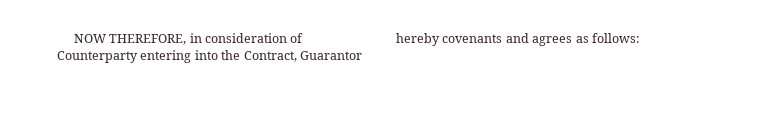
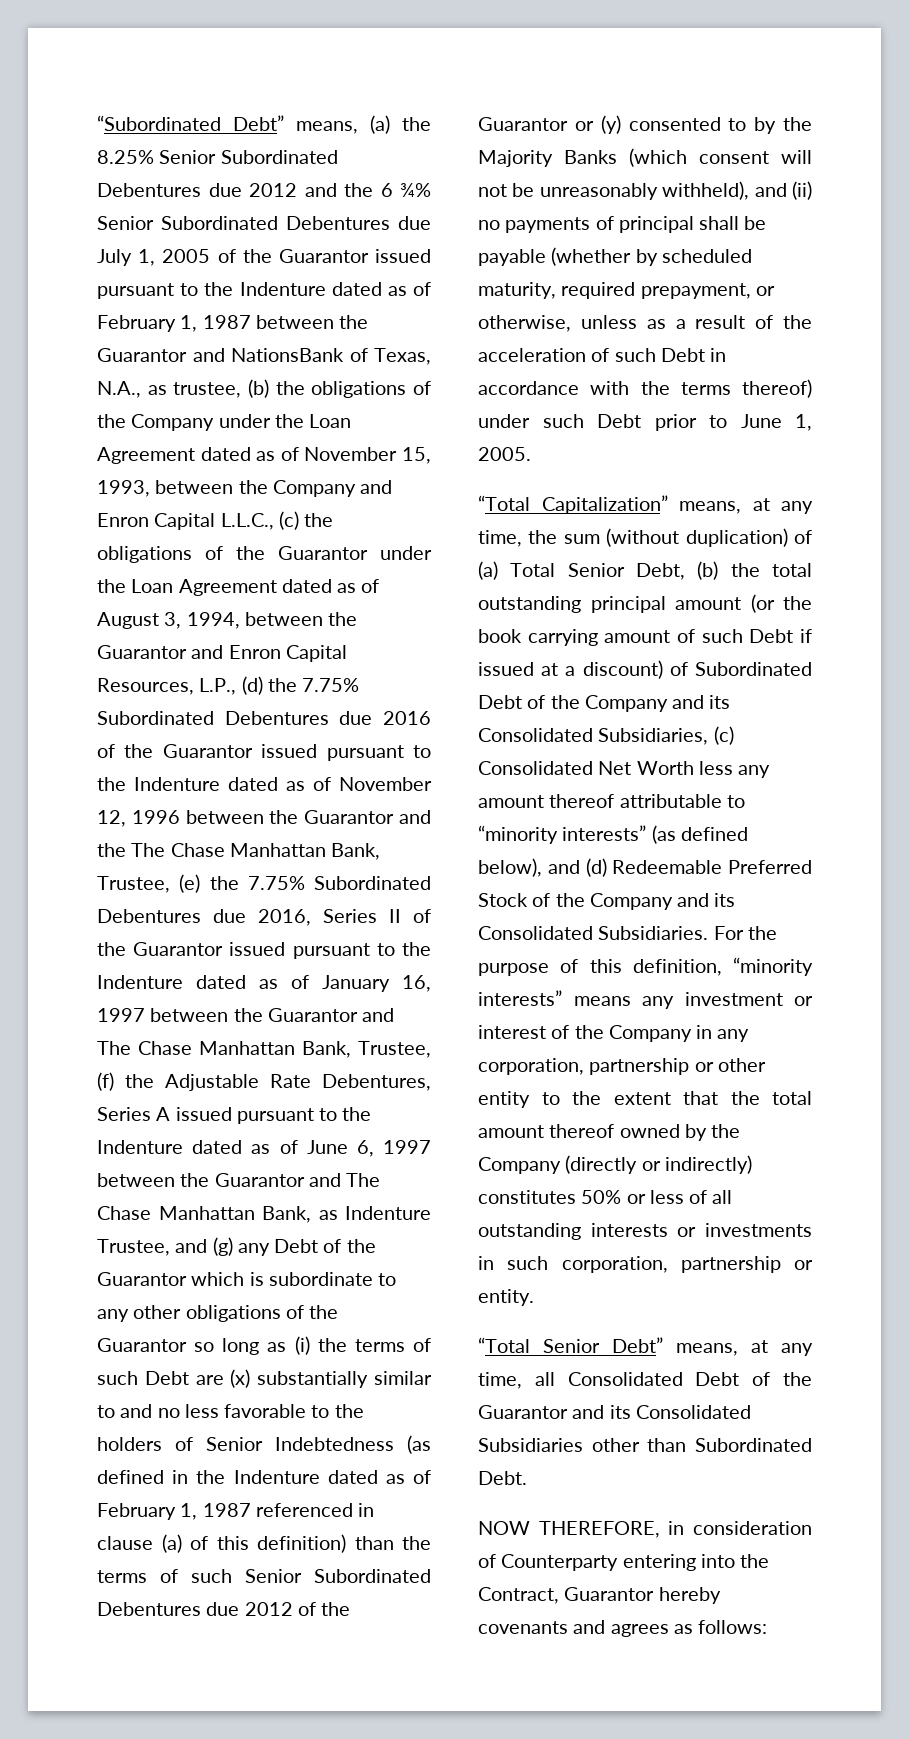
+ “Subordinated Debt” means, (a) the 8.25% Senior Subordinated Debentures due 2012 and the 6 ¾% Senior Subordinated Debentures due July 1, 2005 of the Guarantor issued pursuant to the Indenture dated as of February 1, 1987 between the Guarantor and NationsBank of Texas, N.A., as trustee, (b) the obligations of the Company under the Loan Agreement dated as of November 15, 1993, between the Company and Enron Capital L.L.C., (c) the obligations of the Guarantor under the Loan Agreement dated as of August 3, 1994, between the Guarantor and Enron Capital Resources, L.P., (d) the 7.75% Subordinated Debentures due 2016 of the Guarantor issued pursuant to the Indenture dated as of November 12, 1996 between the Guarantor and the The Chase Manhattan Bank, Trustee, (e) the 7.75% Subordinated Debentures due 2016, Series II of the Guarantor issued pursuant to the Indenture dated as of January 16, 1997 between the Guarantor and The Chase Manhattan Bank, Trustee, (f) the Adjustable Rate Debentures, Series A issued pursuant to the Indenture dated as of June 6, 1997 between the Guarantor and The Chase Manhattan Bank, as Indenture Trustee, and (g) any Debt of the Guarantor which is subordinate to any other obligations of the Guarantor so long as (i) the terms of such Debt are (x) substantially similar to and no less favorable to the holders of Senior Indebtedness (as defined in the Indenture dated as of February 1, 1987 referenced in clause (a) of this definition) than the terms of such Senior Subordinated Debentures due 2012 of the Guarantor or (y) consented to by the Majority Banks (which consent will not be unreasonably withheld), and (ii) no payments of principal shall be payable (whether by scheduled maturity, required prepayment, or otherwise, unless as a result of the acceleration of such Debt in accordance with the terms thereof) under such Debt prior to June 1, 2005.
+ “Total Capitalization” means, at any time, the sum (without duplication) of (a) Total Senior Debt, (b) the total outstanding principal amount (or the book carrying amount of such Debt if issued at a discount) of Subordinated Debt of the Company and its Consolidated Subsidiaries, (c) Consolidated Net Worth less any amount thereof attributable to “minority interests” (as defined below), and (d) Redeemable Preferred Stock of the Company and its Consolidated Subsidiaries. For the purpose of this definition, “minority interests” means any investment or interest of the Company in any corporation, partnership or other entity to the extent that the total amount thereof owned by the Company (directly or indirectly) constitutes 50% or less of all outstanding interests or investments in such corporation, partnership or entity.
+ “Total Senior Debt” means, at any time, all Consolidated Debt of the Guarantor and its Consolidated Subsidiaries other than Subordinated Debt.

